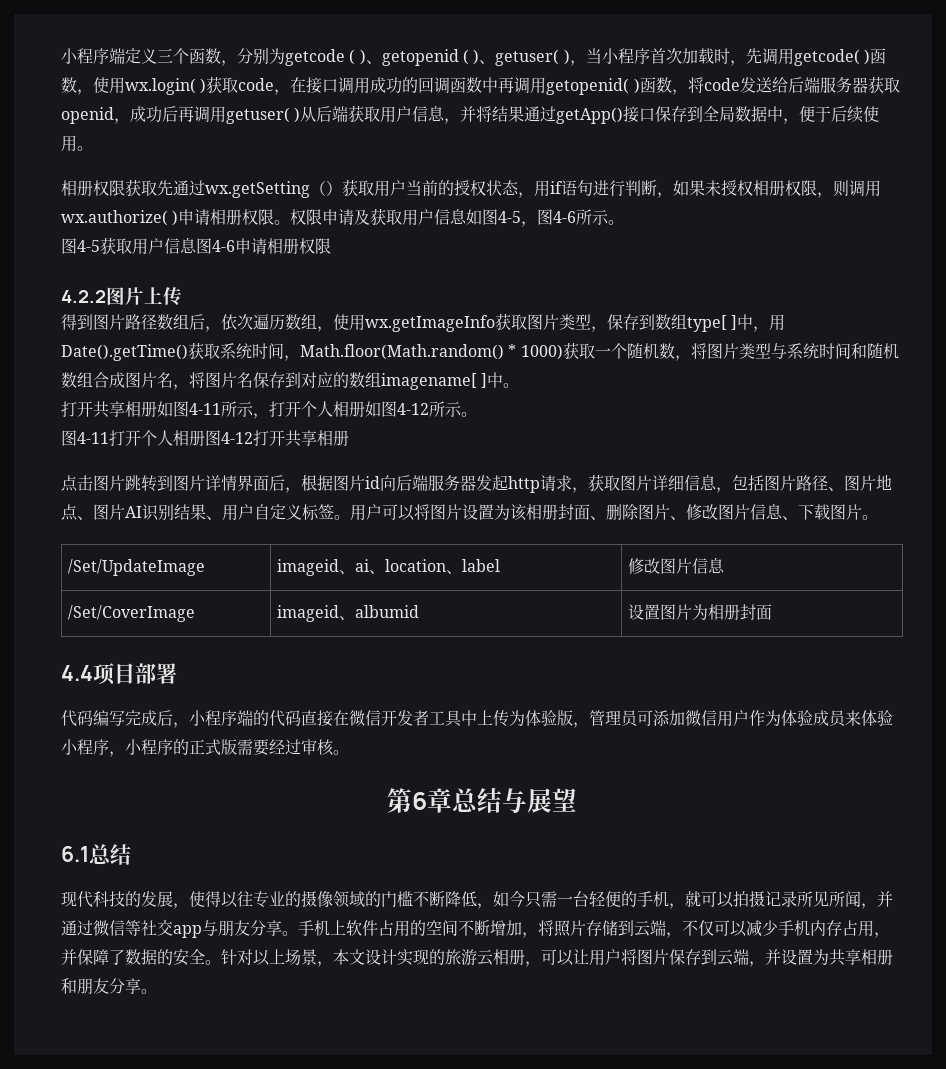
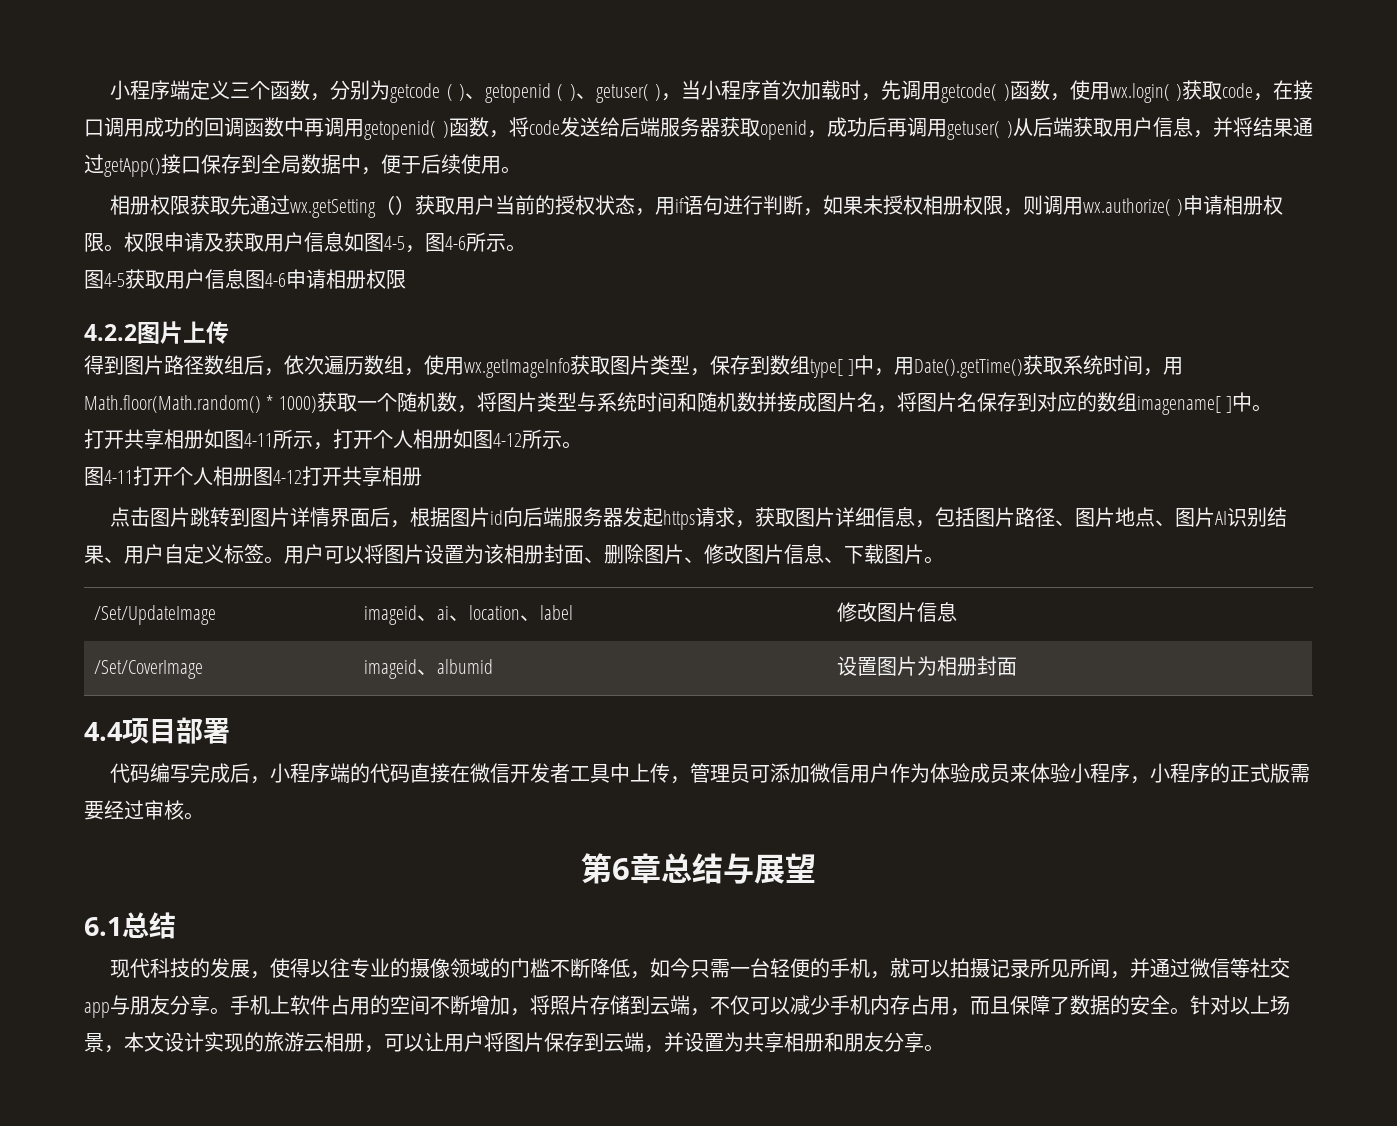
- 得到图片路径数组后，依次遍历数组，使用wx.getImageInfo获取图片类型，保存到数组type[ ]中，用Date().getTime()获取系统时间，Math.floor(Math.random() * 1000)获取一个随机数，将图片类型与系统时间和随机数组合成图片名，将图片名保存到对应的数组imagename[ ]中。
+ 得到图片路径数组后，依次遍历数组，使用wx.getImageInfo获取图片类型，保存到数组type[ ]中，用Date().getTime()获取系统时间，用Math.floor(Math.random() * 1000)获取一个随机数，将图片类型与系统时间和随机数拼接成图片名，将图片名保存到对应的数组imagename[ ]中。
- 点击图片跳转到图片详情界面后，根据图片id向后端服务器发起http请求，获取图片详细信息，包括图片路径、图片地点、图片AI识别结果、用户自定义标签。
+ 点击图片跳转到图片详情界面后，根据图片id向后端服务器发起https请求，获取图片详细信息，包括图片路径、图片地点、图片AI识别结果、用户自定义标签。
- 代码编写完成后，小程序端的代码直接在微信开发者工具中上传为体验版，管理员可添加微信用户作为体验成员来体验小程序，小程序的正式版需要经过审核。
+ 代码编写完成后，小程序端的代码直接在微信开发者工具中上传，管理员可添加微信用户作为体验成员来体验小程序，小程序的正式版需要经过审核。
- 手机上软件占用的空间不断增加，将照片存储到云端，不仅可以减少手机内存占用，并保障了数据的安全。
+ 手机上软件占用的空间不断增加，将照片存储到云端，不仅可以减少手机内存占用，而且保障了数据的安全。

